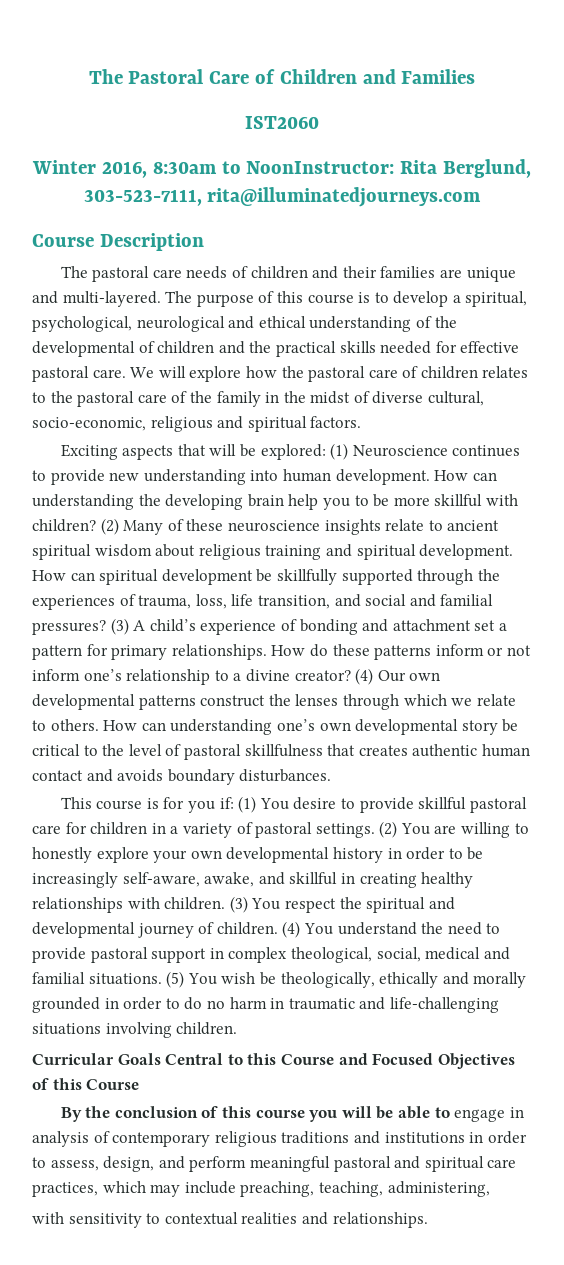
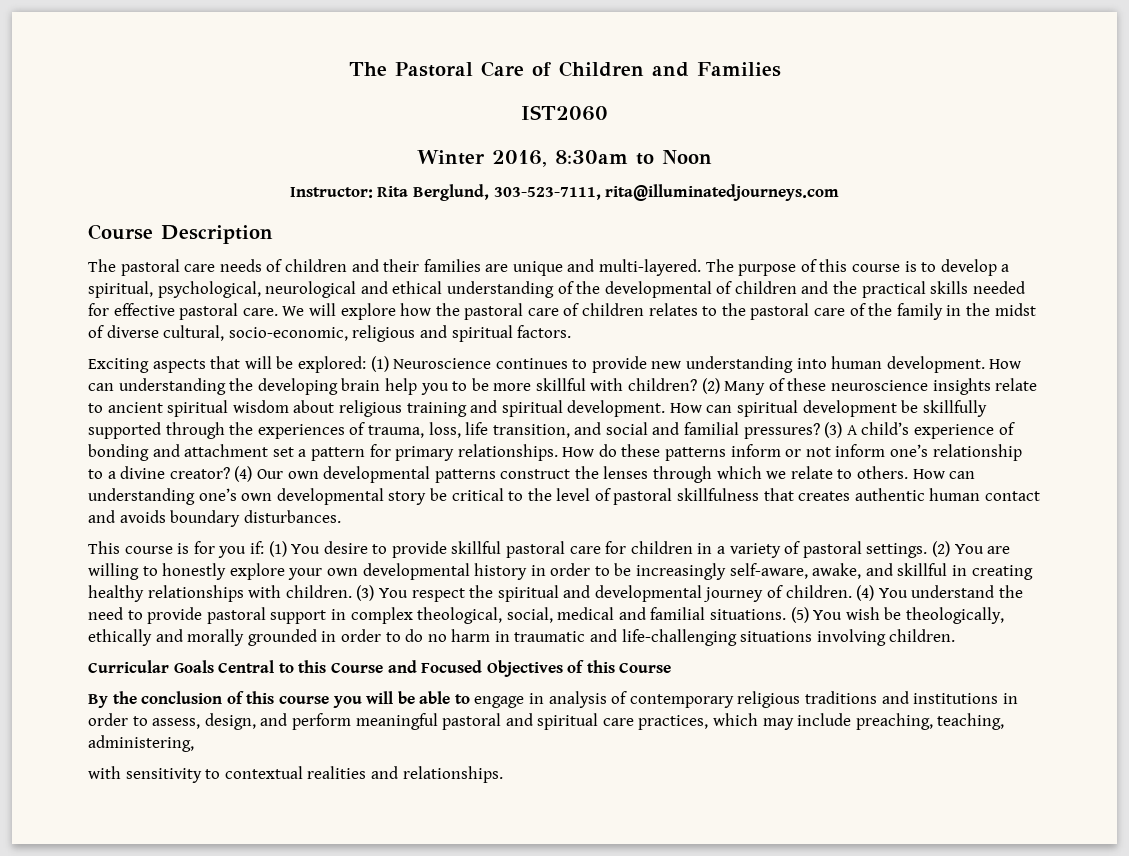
- Winter 2016, 8:30am to NoonInstructor: Rita Berglund, 303-523-7111, rita@illuminatedjourneys.com
+ Winter 2016, 8:30am to Noon
+ Instructor: Rita Berglund, 303-523-7111, rita@illuminatedjourneys.com

